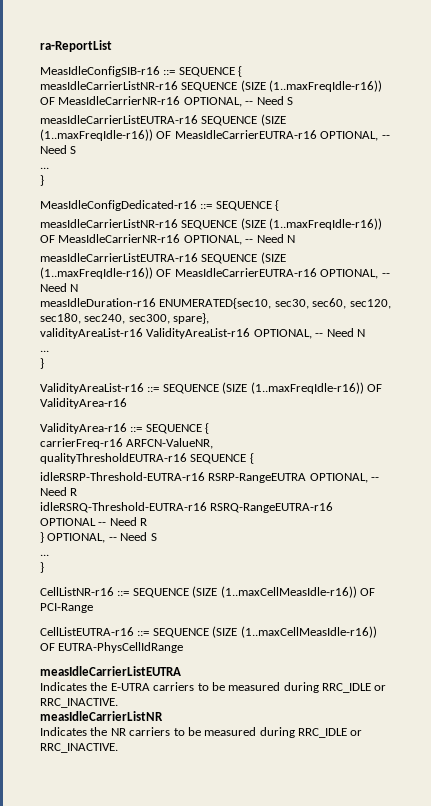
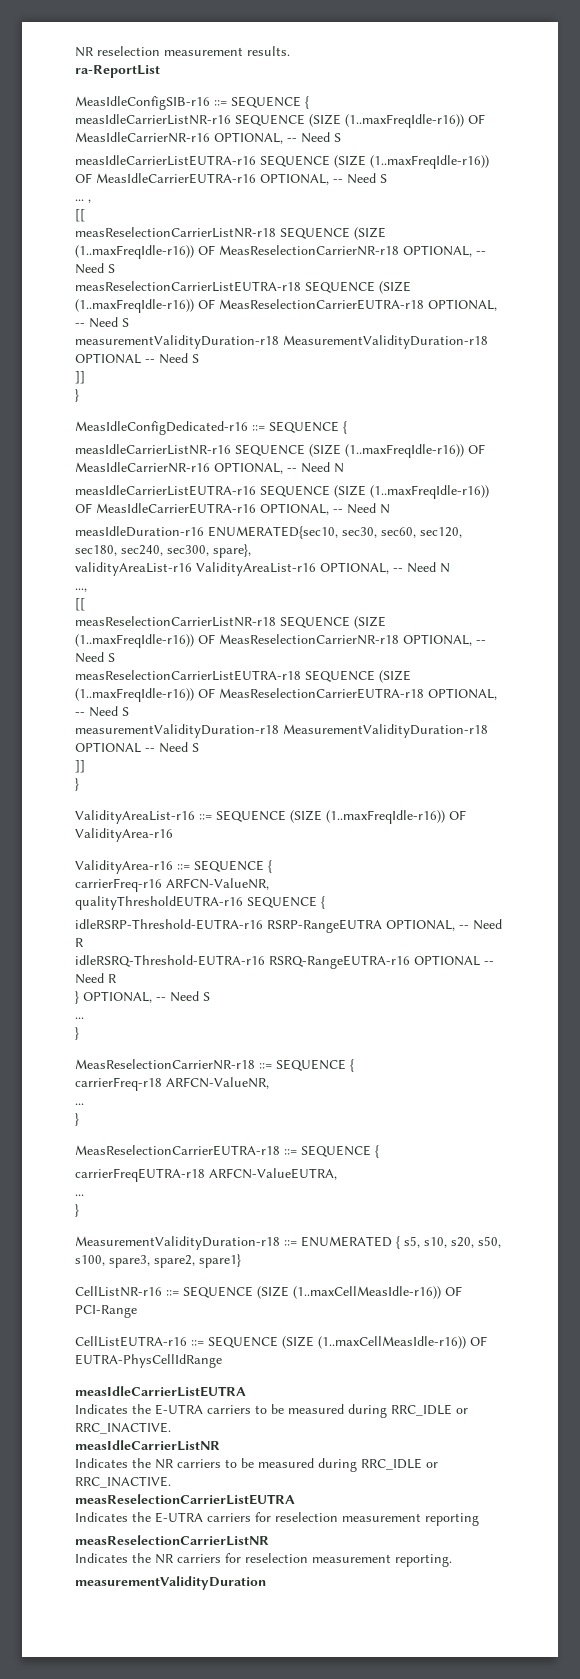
+ NR reselection measurement results.
  measIdleCarrierListEUTRA-r16 SEQUENCE (SIZE (1..maxFreqIdle-r16)) OF MeasIdleCarrierEUTRA-r16 OPTIONAL, -- Need S
- ...
+ ... ,
+ [[
+ measReselectionCarrierListNR-r18 SEQUENCE (SIZE (1..maxFreqIdle-r16)) OF MeasReselectionCarrierNR-r18 OPTIONAL, -- Need S
+ measReselectionCarrierListEUTRA-r18 SEQUENCE (SIZE (1..maxFreqIdle-r16)) OF MeasReselectionCarrierEUTRA-r18 OPTIONAL, -- Need S
+ measurementValidityDuration-r18 MeasurementValidityDuration-r18 OPTIONAL -- Need S
+ ]]
  validityAreaList-r16 ValidityAreaList-r16 OPTIONAL, -- Need N
- ...
+ ...,
+ [[
+ measReselectionCarrierListNR-r18 SEQUENCE (SIZE (1..maxFreqIdle-r16)) OF MeasReselectionCarrierNR-r18 OPTIONAL, -- Need S
+ measReselectionCarrierListEUTRA-r18 SEQUENCE (SIZE (1..maxFreqIdle-r16)) OF MeasReselectionCarrierEUTRA-r18 OPTIONAL, -- Need S
+ measurementValidityDuration-r18 MeasurementValidityDuration-r18 OPTIONAL -- Need S
+ ]]
+ MeasReselectionCarrierNR-r18 ::= SEQUENCE {
+ carrierFreq-r18 ARFCN-ValueNR,
+ ...
+ }
+ MeasReselectionCarrierEUTRA-r18 ::= SEQUENCE {
+ carrierFreqEUTRA-r18 ARFCN-ValueEUTRA,
+ ...
+ }
+ MeasurementValidityDuration-r18 ::= ENUMERATED { s5, s10, s20, s50, s100, spare3, spare2, spare1}
+ measReselectionCarrierListEUTRA
+ Indicates the E-UTRA carriers for reselection measurement reporting
+ measReselectionCarrierListNR
+ Indicates the NR carriers for reselection measurement reporting.
+ measurementValidityDuration

